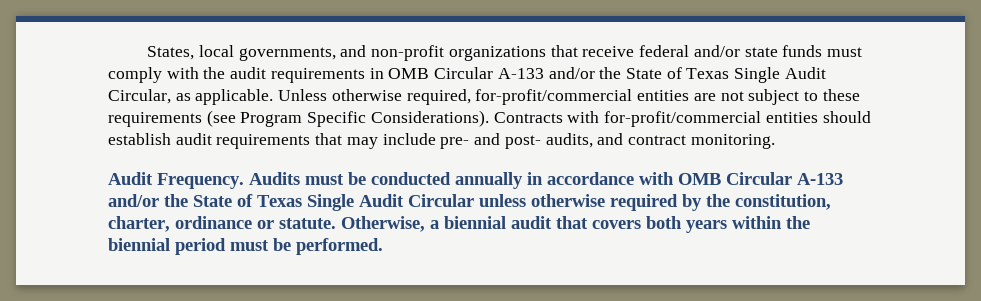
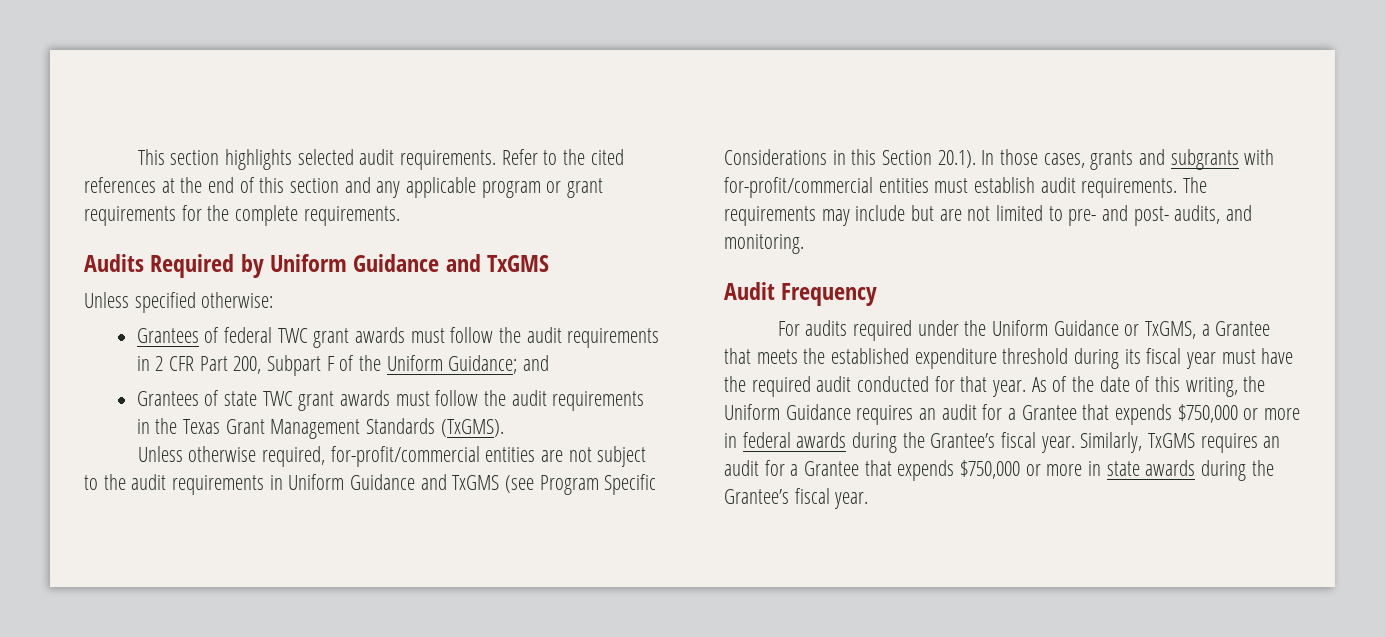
- States, local governments, and non-profit organizations that receive federal and/or state funds must comply with the audit requirements in OMB Circular A-133 and/or the State of Texas Single Audit Circular, as applicable. Unless otherwise required, for-profit/commercial entities are not subject to these requirements (see Program Specific Considerations). Contracts with for-profit/commercial entities should establish audit requirements that may include pre- and post- audits, and contract monitoring.
+ This section highlights selected audit requirements. Refer to the cited references at the end of this section and any applicable program or grant requirements for the complete requirements.
+ Audits Required by Uniform Guidance and TxGMS
+ Unless specified otherwise:
+ Grantees of federal TWC grant awards must follow the audit requirements in 2 CFR Part 200, Subpart F of the Uniform Guidance; and
+ Grantees of state TWC grant awards must follow the audit requirements in the Texas Grant Management Standards (TxGMS).
+ Unless otherwise required, for-profit/commercial entities are not subject to the audit requirements in Uniform Guidance and TxGMS (see Program Specific Considerations in this Section 20.1). In those cases, grants and subgrants with for-profit/commercial entities must establish audit requirements. The requirements may include but are not limited to pre- and post- audits, and monitoring.
- Audit Frequency. Audits must be conducted annually in accordance with OMB Circular A-133 and/or the State of Texas Single Audit Circular unless otherwise required by the constitution, charter, ordinance or statute. Otherwise, a biennial audit that covers both years within the biennial period must be performed.
+ Audit Frequency
+ For audits required under the Uniform Guidance or TxGMS, a Grantee that meets the established expenditure threshold during its fiscal year must have the required audit conducted for that year. As of the date of this writing, the Uniform Guidance requires an audit for a Grantee that expends $750,000 or more in federal awards during the Grantee’s fiscal year. Similarly, TxGMS requires an audit for a Grantee that expends $750,000 or more in state awards during the Grantee’s fiscal year.

